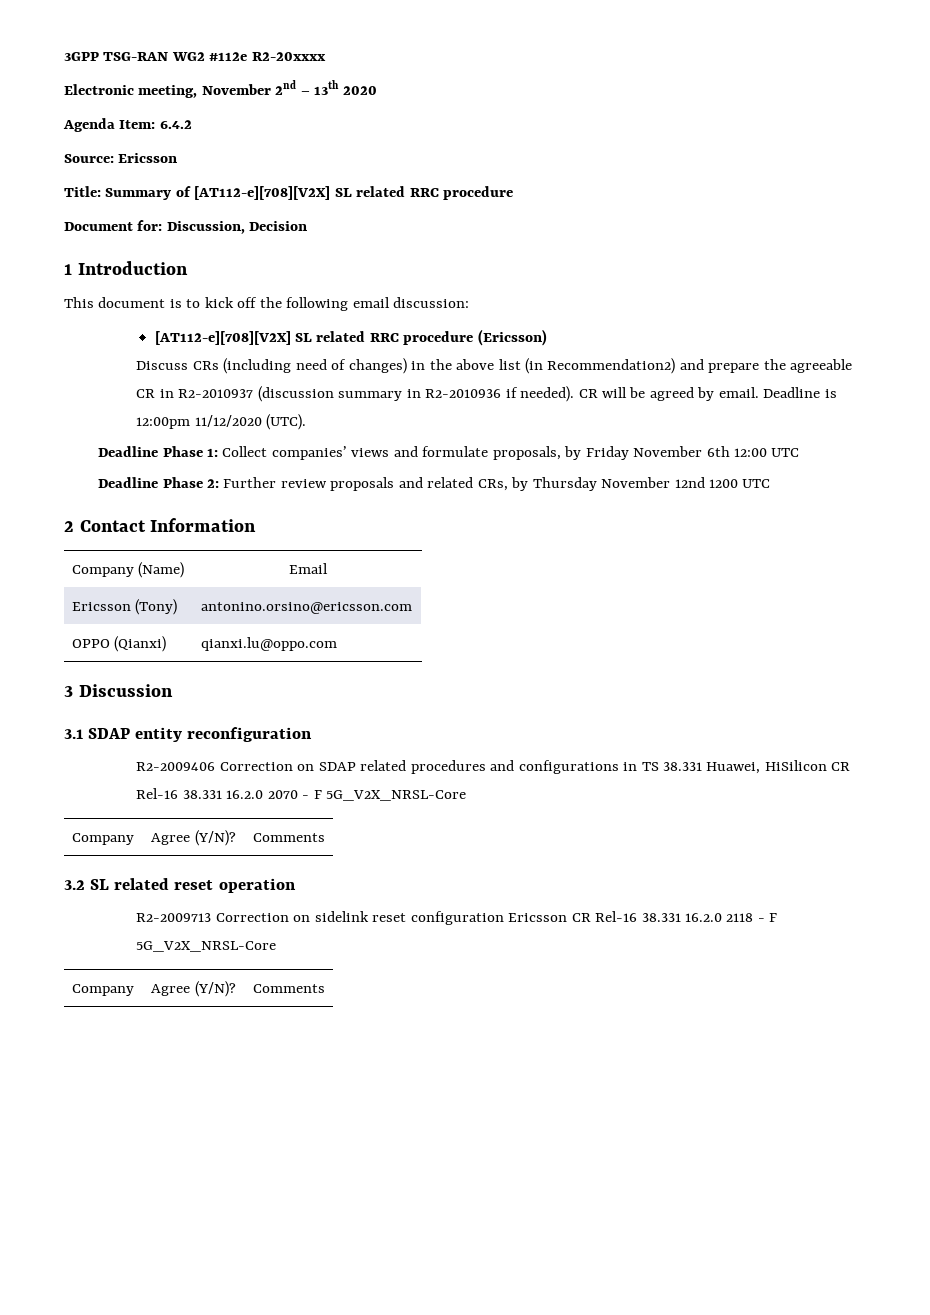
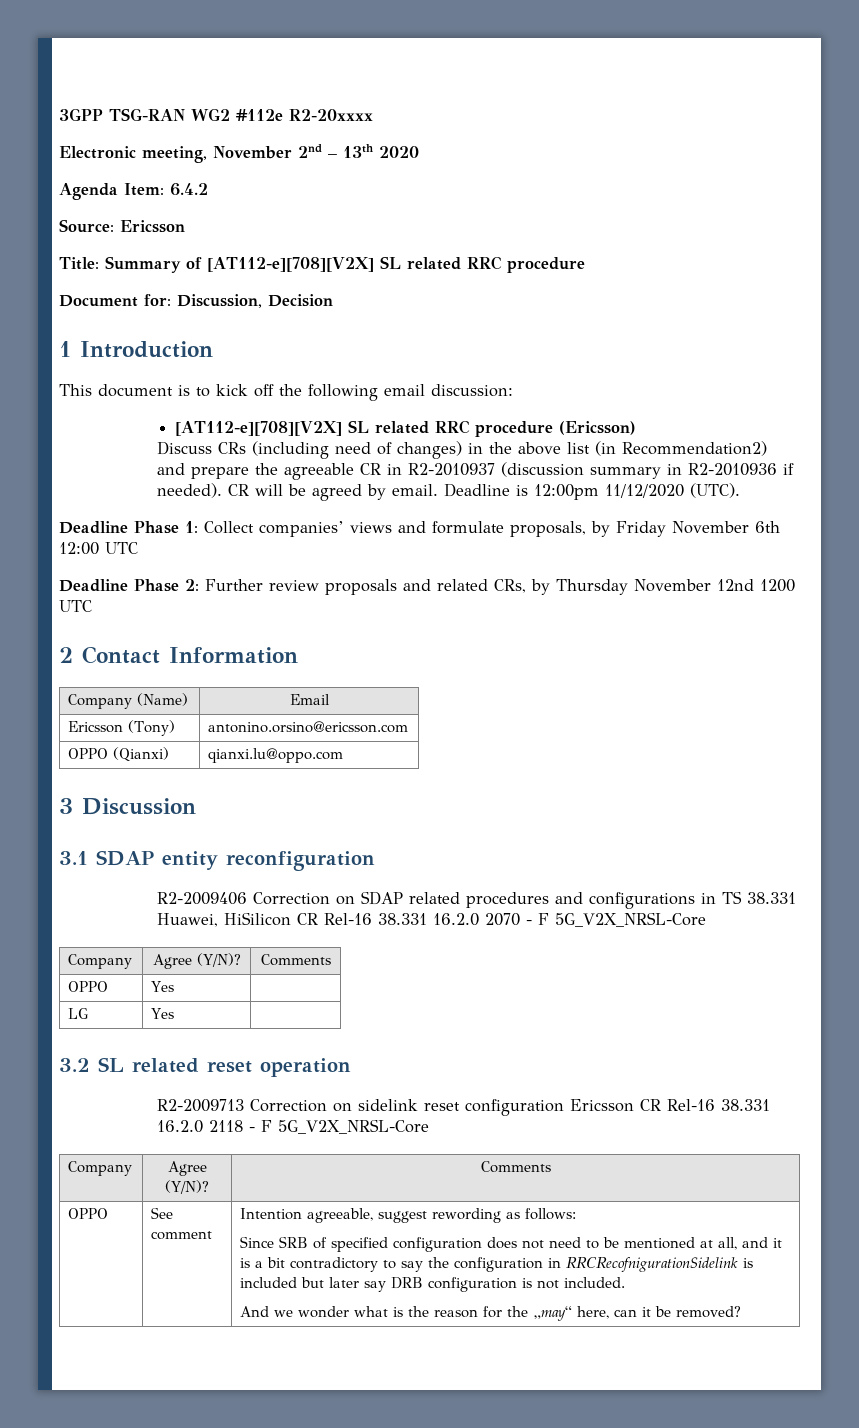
+ OPPO | Yes |
+ LG | Yes |
+ OPPO | See comment | Intention agreeable, suggest rewording as follows:
+ Since SRB of specified configuration does not need to be mentioned at all, and it is a bit contradictory to say the configuration in RRCRecofnigurationSidelink is included but later say DRB configuration is not included.
+ And we wonder what is the reason for the „may“ here, can it be removed?

